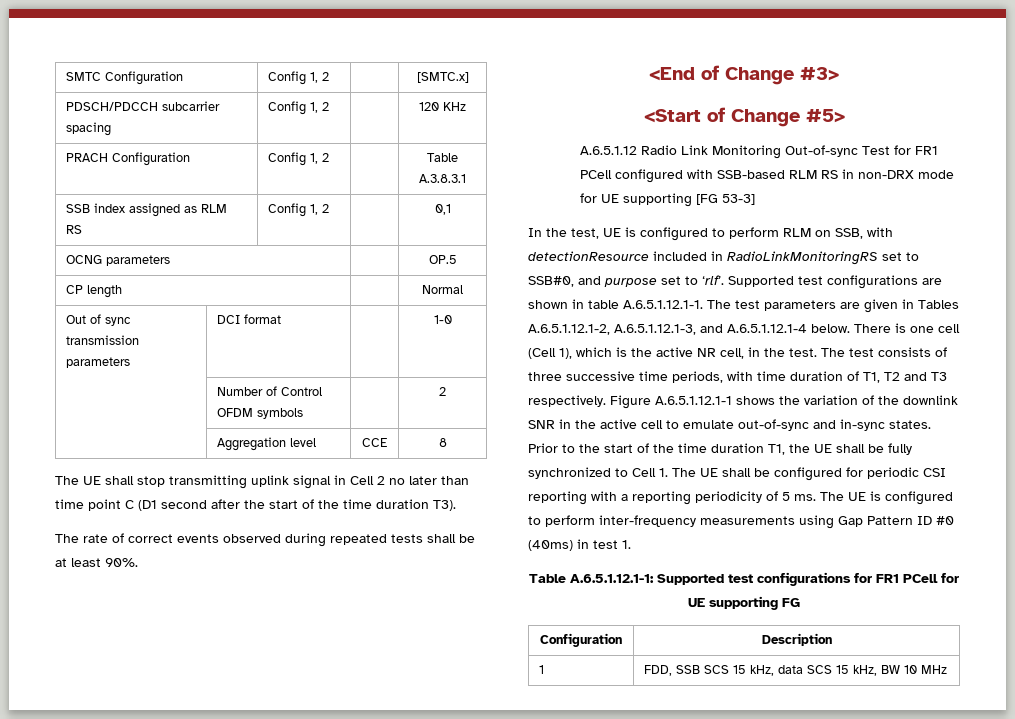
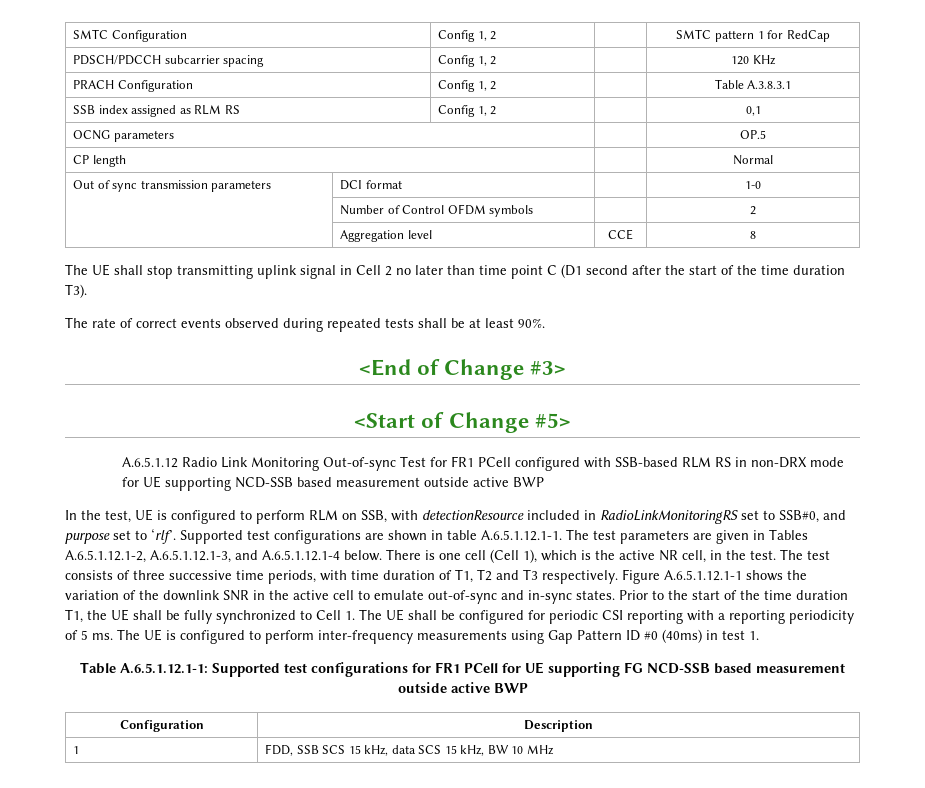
- SMTC Configuration | Config 1, 2 | | [SMTC.x]
+ SMTC Configuration | Config 1, 2 | | SMTC pattern 1 for RedCap
- A.6.5.1.12 Radio Link Monitoring Out-of-sync Test for FR1 PCell configured with SSB-based RLM RS in non-DRX mode for UE supporting [FG 53-3]
+ A.6.5.1.12 Radio Link Monitoring Out-of-sync Test for FR1 PCell configured with SSB-based RLM RS in non-DRX mode for UE supporting NCD-SSB based measurement outside active BWP
- Table A.6.5.1.12.1-1: Supported test configurations for FR1 PCell for UE supporting FG
+ Table A.6.5.1.12.1-1: Supported test configurations for FR1 PCell for UE supporting FG NCD-SSB based measurement outside active BWP

